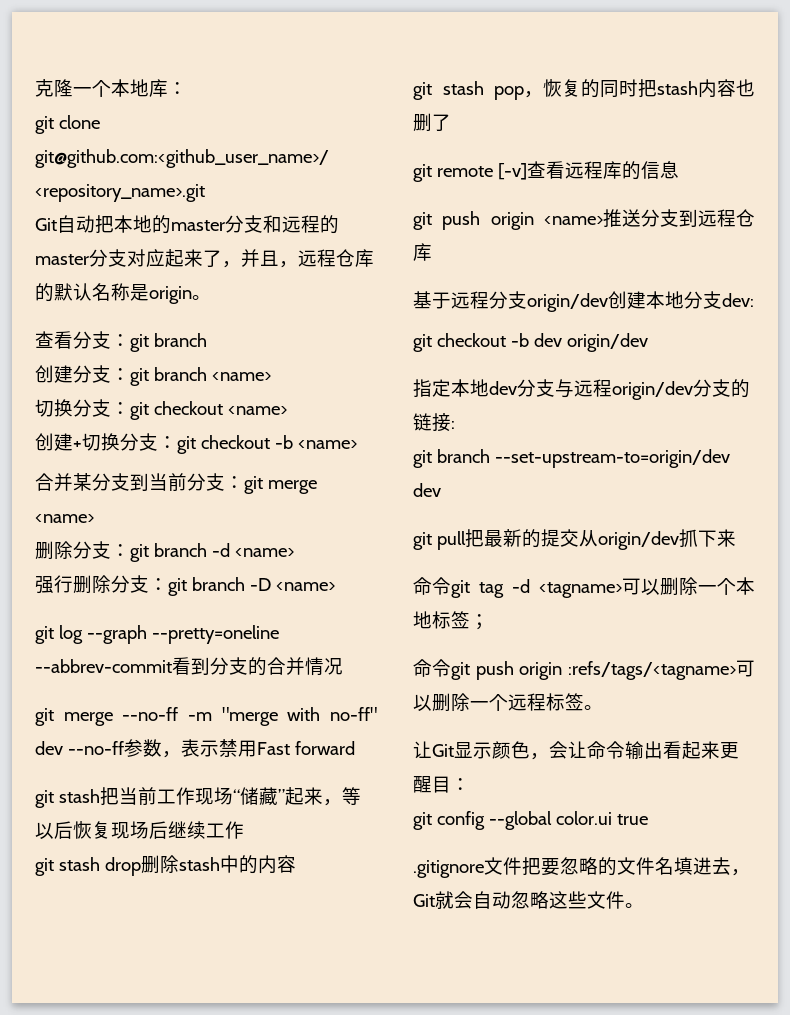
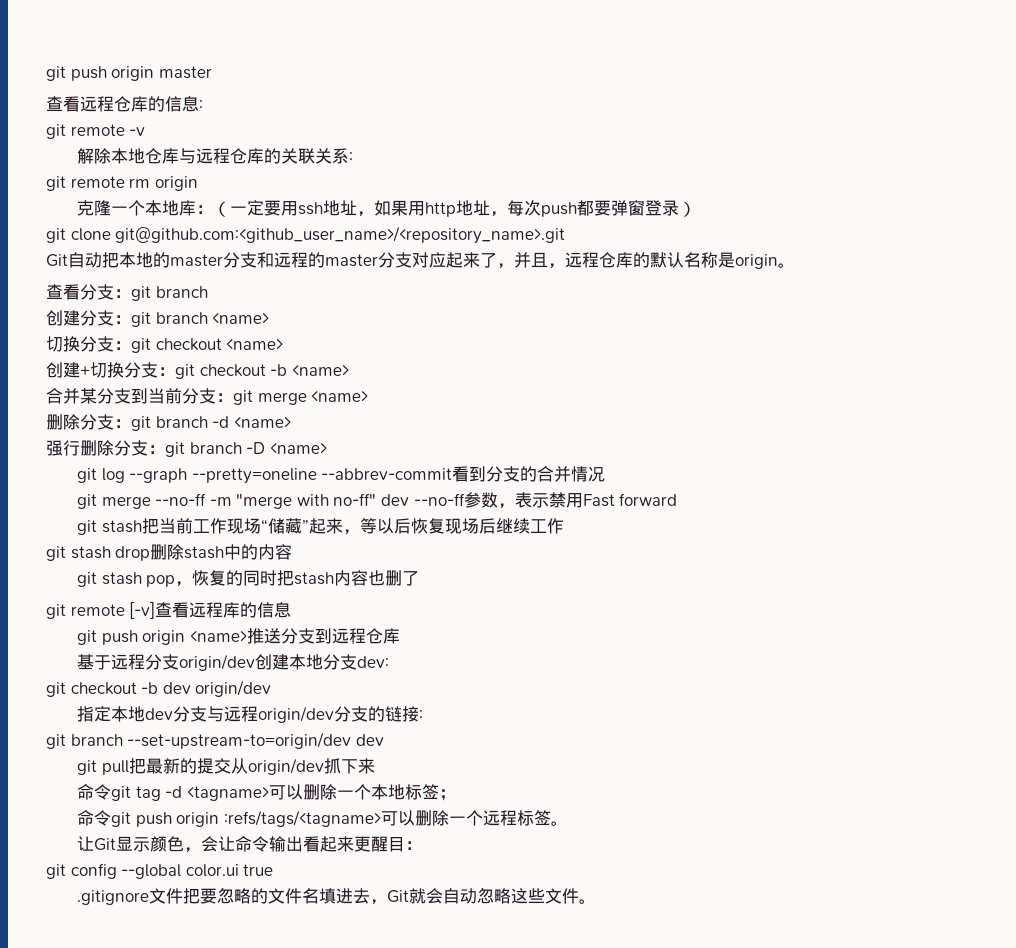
- 克隆一个本地库：
+ git push origin master
+ 查看远程仓库的信息:
+ git remote -v
+ 解除本地仓库与远程仓库的关联关系:
+ git remote rm origin
+ 克隆一个本地库：（一定要用ssh地址，如果用http地址，每次push都要弹窗登录）

